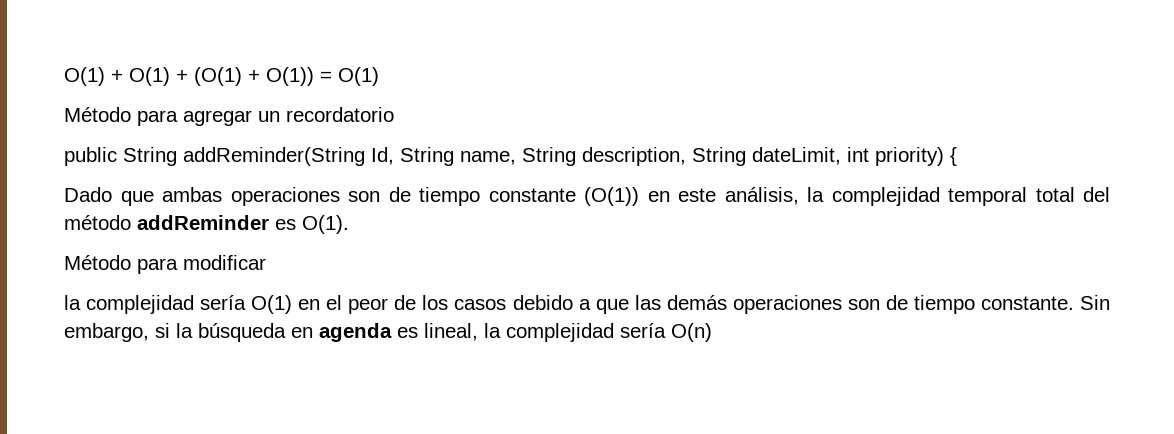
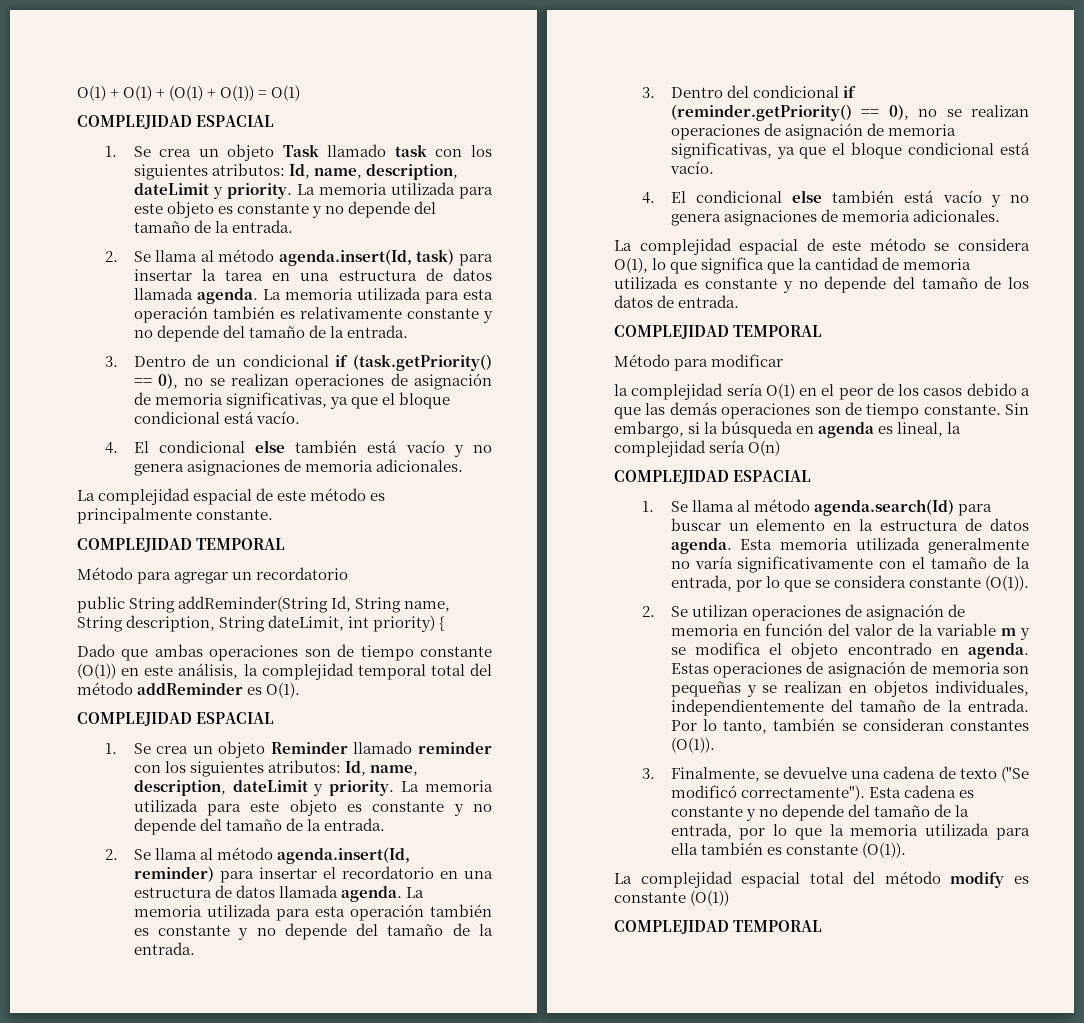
  O(1) + O(1) + (O(1) + O(1)) = O(1)
+ COMPLEJIDAD ESPACIAL
+ 1. Se crea un objeto Task llamado task con los siguientes atributos: Id, name, description, dateLimit y priority. La memoria utilizada para este objeto es constante y no depende del tamaño de la entrada.
+ 2. Se llama al método agenda.insert(Id, task) para insertar la tarea en una estructura de datos llamada agenda. La memoria utilizada para esta operación también es relativamente constante y no depende del tamaño de la entrada.
+ 3. Dentro de un condicional if (task.getPriority() == 0), no se realizan operaciones de asignación de memoria significativas, ya que el bloque condicional está vacío.
+ 4. El condicional else también está vacío y no genera asignaciones de memoria adicionales.
+ La complejidad espacial de este método es principalmente constante.
+ COMPLEJIDAD TEMPORAL
  Dado que ambas operaciones son de tiempo constante (O(1)) en este análisis, la complejidad temporal total del método addReminder es O(1).
+ COMPLEJIDAD ESPACIAL
+ 1. Se crea un objeto Reminder llamado reminder con los siguientes atributos: Id, name, description, dateLimit y priority. La memoria utilizada para este objeto es constante y no depende del tamaño de la entrada.
+ 2. Se llama al método agenda.insert(Id, reminder) para insertar el recordatorio en una estructura de datos llamada agenda. La memoria utilizada para esta operación también es constante y no depende del tamaño de la entrada.
+ 3. Dentro del condicional if (reminder.getPriority() == 0), no se realizan operaciones de asignación de memoria significativas, ya que el bloque condicional está vacío.
+ 4. El condicional else también está vacío y no genera asignaciones de memoria adicionales.
+ La complejidad espacial de este método se considera O(1), lo que significa que la cantidad de memoria utilizada es constante y no depende del tamaño de los datos de entrada.
+ COMPLEJIDAD TEMPORAL
  Sin embargo, si la búsqueda en agenda es lineal, la complejidad sería O(n)
+ COMPLEJIDAD ESPACIAL
+ 1. Se llama al método agenda.search(Id) para buscar un elemento en la estructura de datos agenda. Esta memoria utilizada generalmente no varía significativamente con el tamaño de la entrada, por lo que se considera constante (O(1)).
+ 2. Se utilizan operaciones de asignación de memoria en función del valor de la variable m y se modifica el objeto encontrado en agenda. Estas operaciones de asignación de memoria son pequeñas y se realizan en objetos individuales, independientemente del tamaño de la entrada. Por lo tanto, también se consideran constantes (O(1)).
+ 3. Finalmente, se devuelve una cadena de texto ("Se modificó correctamente"). Esta cadena es constante y no depende del tamaño de la entrada, por lo que la memoria utilizada para ella también es constante (O(1)).
+ La complejidad espacial total del método modify es constante (O(1))
+ COMPLEJIDAD TEMPORAL

